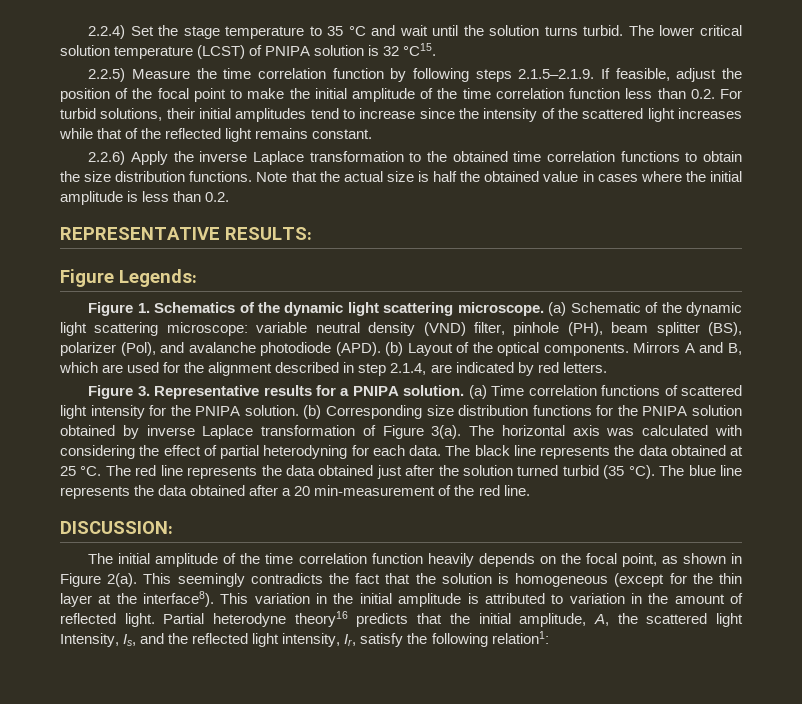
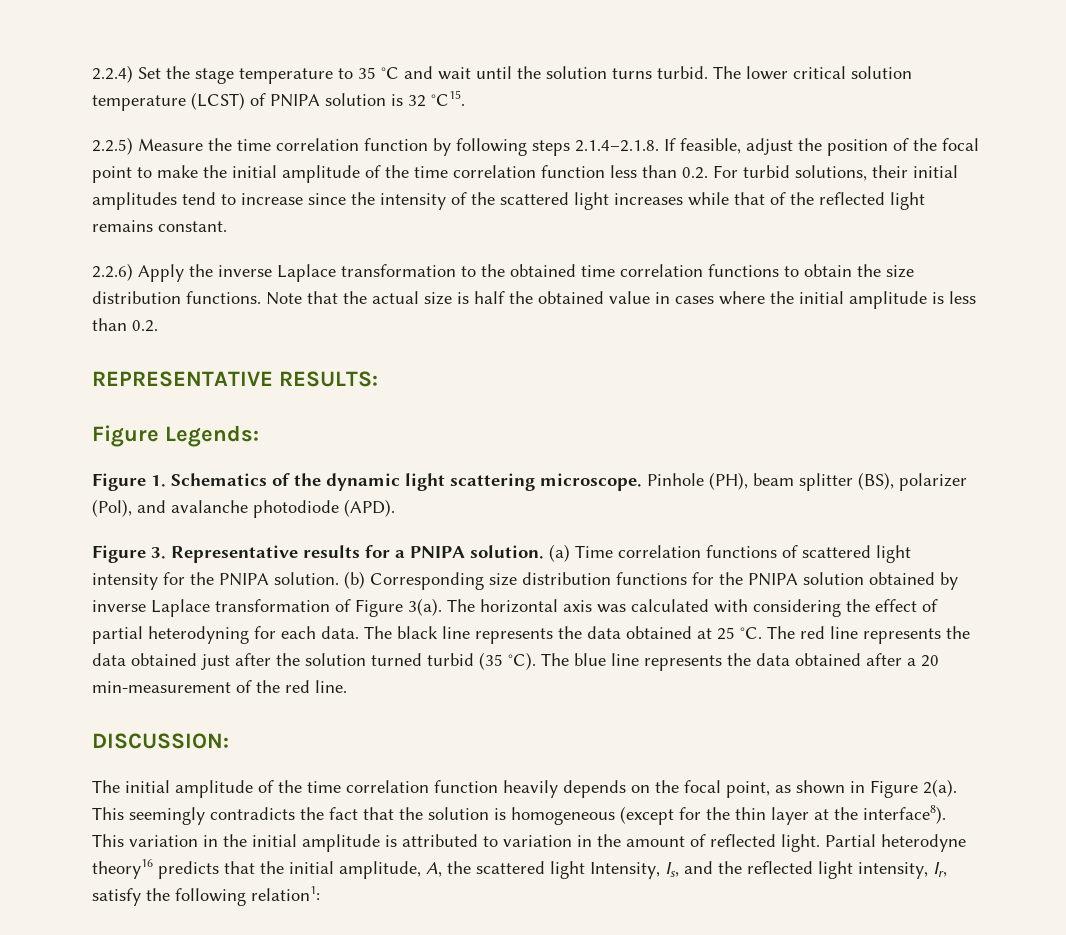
- 2.2.5) Measure the time correlation function by following steps 2.1.5–2.1.9. If feasible, adjust the position of the focal point to make the initial amplitude of the time correlation function less than 0.2. For turbid solutions, their initial amplitudes tend to increase since the intensity of the scattered light increases while that of the reflected light remains constant.
+ 2.2.5) Measure the time correlation function by following steps 2.1.4–2.1.8. If feasible, adjust the position of the focal point to make the initial amplitude of the time correlation function less than 0.2. For turbid solutions, their initial amplitudes tend to increase since the intensity of the scattered light increases while that of the reflected light remains constant.
- (a) Schematic of the dynamic light scattering microscope: variable neutral density (VND) filter, pinhole (PH), beam splitter (BS), polarizer (Pol), and avalanche photodiode (APD). (b) Layout of the optical components. Mirrors A and B, which are used for the alignment described in step 2.1.4, are indicated by red letters.
+ Pinhole (PH), beam splitter (BS), polarizer (Pol), and avalanche photodiode (APD).

